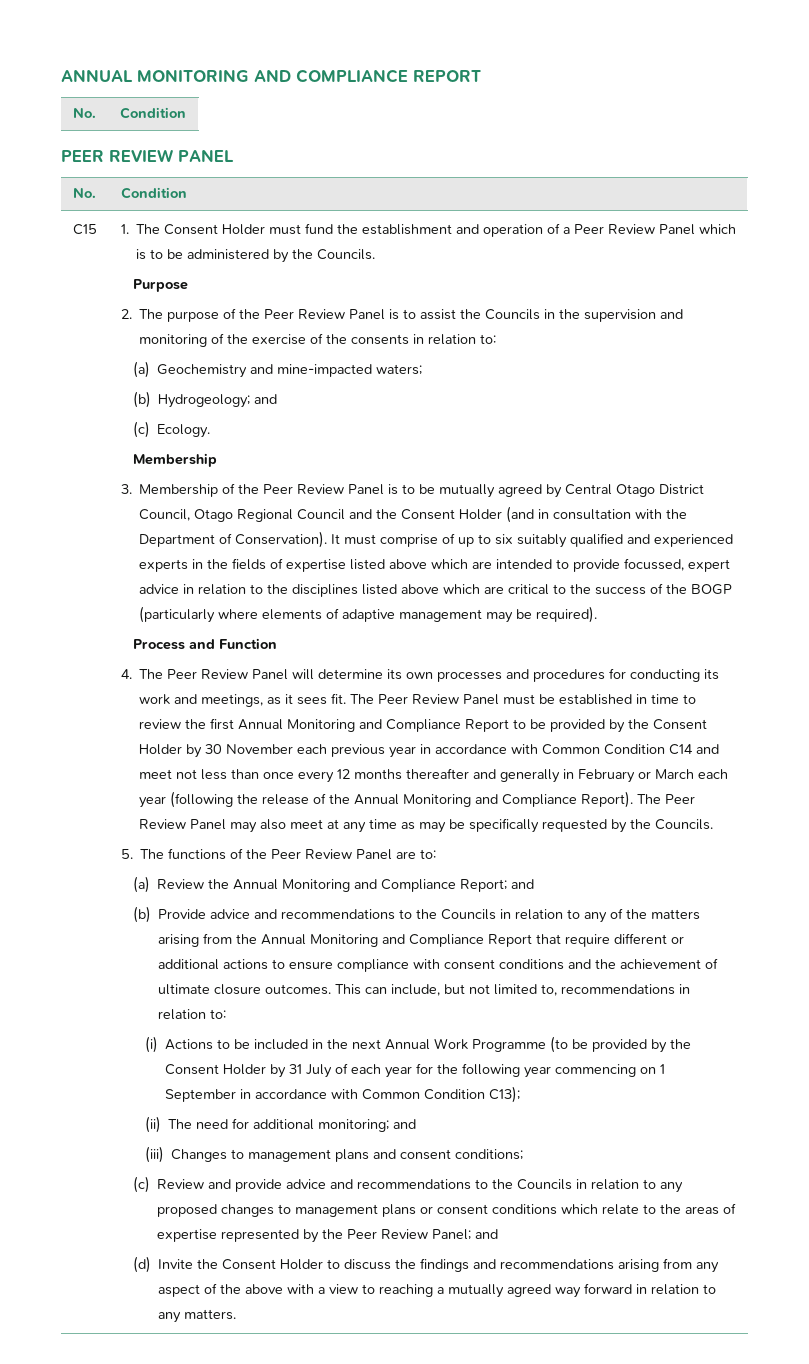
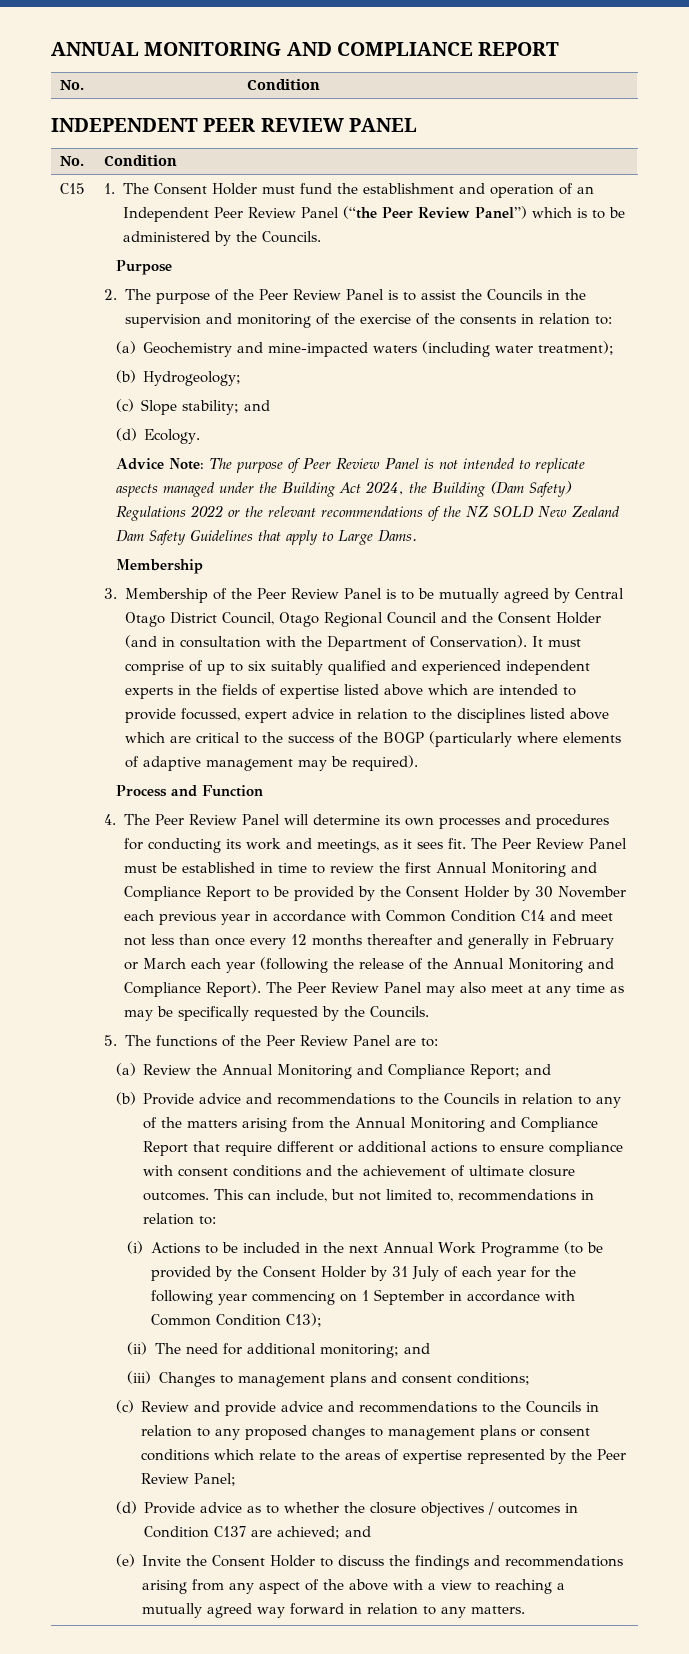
- PEER REVIEW PANEL
+ INDEPENDENT PEER REVIEW PANEL
- 1. The Consent Holder must fund the establishment and operation of a Peer Review Panel which is to be administered by the Councils.
+ 1. The Consent Holder must fund the establishment and operation of an Independent Peer Review Panel (“the Peer Review Panel”) which is to be administered by the Councils.
- (a) Geochemistry and mine-impacted waters;
+ (a) Geochemistry and mine-impacted waters (including water treatment);
- (b) Hydrogeology; and
- (c) Ecology.
+ (b) Hydrogeology;
+ (c) Slope stability; and
+ (d) Ecology.
+ Advice Note: The purpose of Peer Review Panel is not intended to replicate aspects managed under the Building Act 2024, the Building (Dam Safety) Regulations 2022 or the relevant recommendations of the NZ SOLD New Zealand Dam Safety Guidelines that apply to Large Dams.
- It must comprise of up to six suitably qualified and experienced experts in the fields of expertise listed above which are intended to provide focussed, expert advice in relation to the disciplines listed above which are critical to the success of the BOGP (particularly where elements of adaptive management may be required).
+ It must comprise of up to six suitably qualified and experienced independent experts in the fields of expertise listed above which are intended to provide focussed, expert advice in relation to the disciplines listed above which are critical to the success of the BOGP (particularly where elements of adaptive management may be required).
- (c) Review and provide advice and recommendations to the Councils in relation to any proposed changes to management plans or consent conditions which relate to the areas of expertise represented by the Peer Review Panel; and
- (d) Invite the Consent Holder to discuss the findings and recommendations arising from any aspect of the above with a view to reaching a mutually agreed way forward in relation to any matters.
+ (c) Review and provide advice and recommendations to the Councils in relation to any proposed changes to management plans or consent conditions which relate to the areas of expertise represented by the Peer Review Panel;
+ (d) Provide advice as to whether the closure objectives / outcomes in Condition C137 are achieved; and
+ (e) Invite the Consent Holder to discuss the findings and recommendations arising from any aspect of the above with a view to reaching a mutually agreed way forward in relation to any matters.

